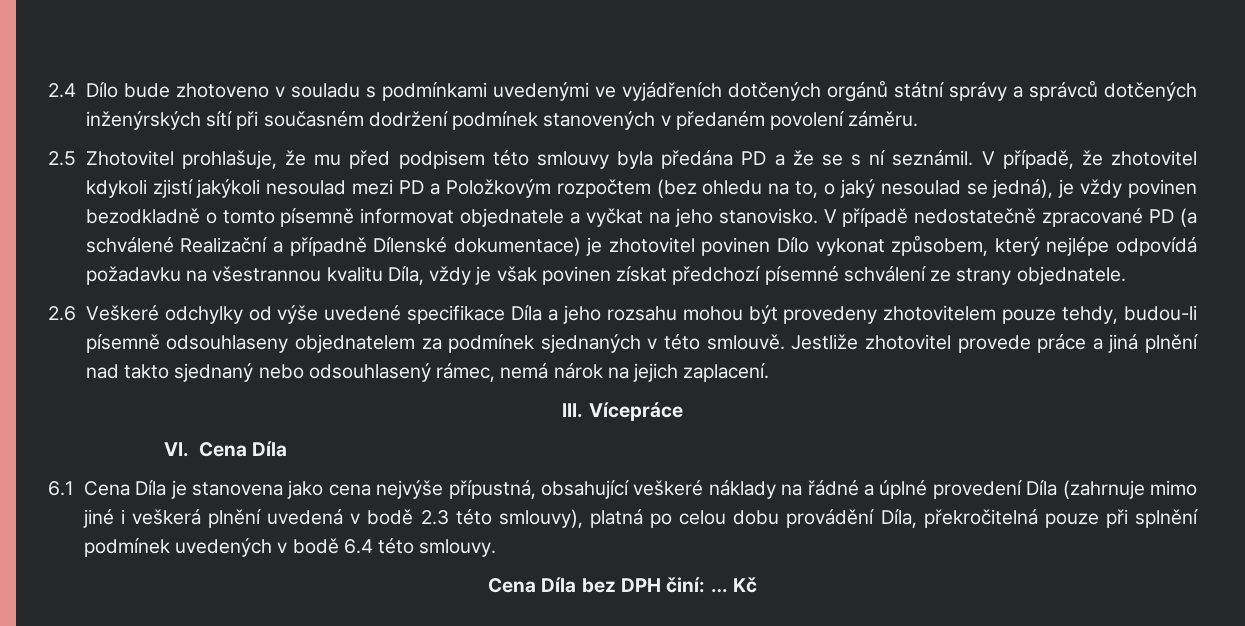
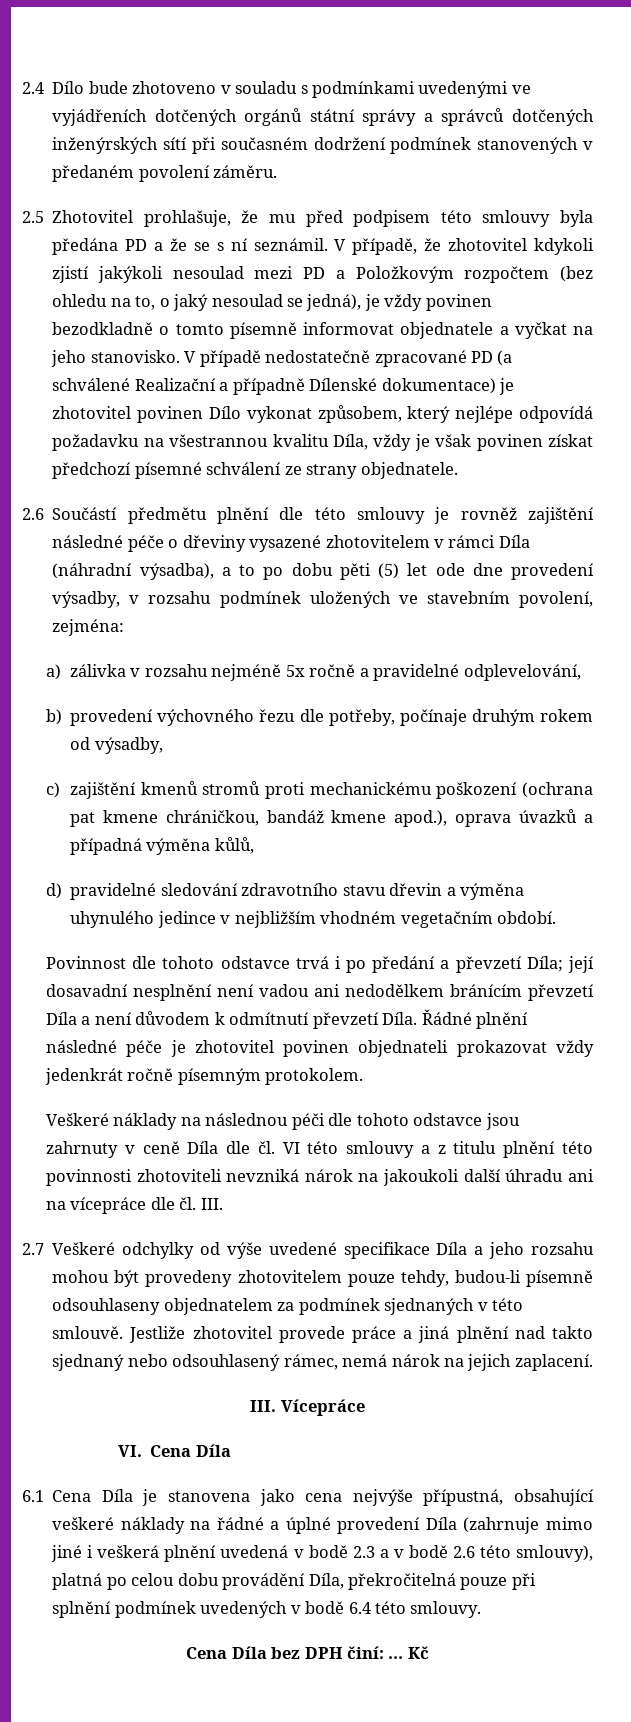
- 2.6 Veškeré odchylky od výše uvedené specifikace Díla a jeho rozsahu mohou být provedeny zhotovitelem pouze tehdy, budou-li písemně odsouhlaseny objednatelem za podmínek sjednaných v této smlouvě.
+ 2.6 Součástí předmětu plnění dle této smlouvy je rovněž zajištění následné péče o dřeviny vysazené zhotovitelem v rámci Díla (náhradní výsadba), a to po dobu pěti (5) let ode dne provedení výsadby, v rozsahu podmínek uložených ve stavebním povolení, zejména:
+ a) zálivka v rozsahu nejméně 5x ročně a pravidelné odplevelování,
+ b) provedení výchovného řezu dle potřeby, počínaje druhým rokem od výsadby,
+ c) zajištění kmenů stromů proti mechanickému poškození (ochrana pat kmene chráničkou, bandáž kmene apod.), oprava úvazků a případná výměna kůlů,
+ d) pravidelné sledování zdravotního stavu dřevin a výměna uhynulého jedince v nejbližším vhodném vegetačním období.
+ Povinnost dle tohoto odstavce trvá i po předání a převzetí Díla; její dosavadní nesplnění není vadou ani nedodělkem bránícím převzetí Díla a není důvodem k odmítnutí převzetí Díla. Řádné plnění následné péče je zhotovitel povinen objednateli prokazovat vždy jedenkrát ročně písemným protokolem.
+ Veškeré náklady na následnou péči dle tohoto odstavce jsou zahrnuty v ceně Díla dle čl. VI této smlouvy a z titulu plnění této povinnosti zhotoviteli nevzniká nárok na jakoukoli další úhradu ani na vícepráce dle čl. III.
+ 2.7 Veškeré odchylky od výše uvedené specifikace Díla a jeho rozsahu mohou být provedeny zhotovitelem pouze tehdy, budou-li písemně odsouhlaseny objednatelem za podmínek sjednaných v této smlouvě.
- 6.1 Cena Díla je stanovena jako cena nejvýše přípustná, obsahující veškeré náklady na řádné a úplné provedení Díla (zahrnuje mimo jiné i veškerá plnění uvedená v bodě 2.3 této smlouvy), platná po celou dobu provádění Díla, překročitelná pouze při splnění podmínek uvedených v bodě 6.4 této smlouvy.
+ 6.1 Cena Díla je stanovena jako cena nejvýše přípustná, obsahující veškeré náklady na řádné a úplné provedení Díla (zahrnuje mimo jiné i veškerá plnění uvedená v bodě 2.3 a v bodě 2.6 této smlouvy), platná po celou dobu provádění Díla, překročitelná pouze při splnění podmínek uvedených v bodě 6.4 této smlouvy.

